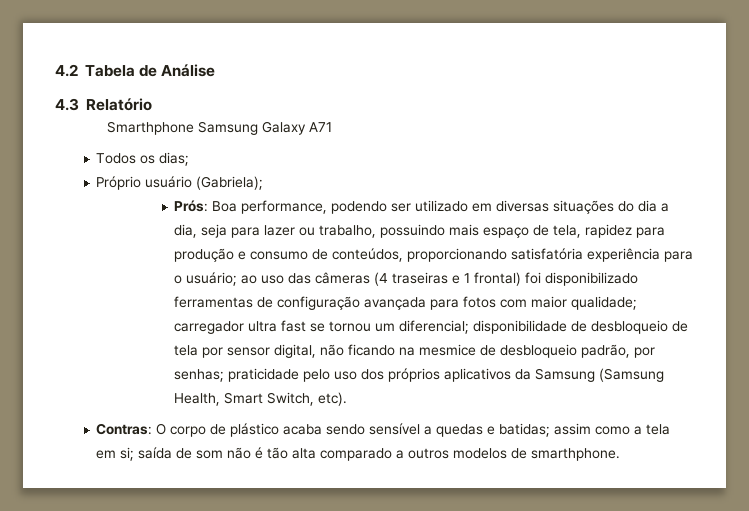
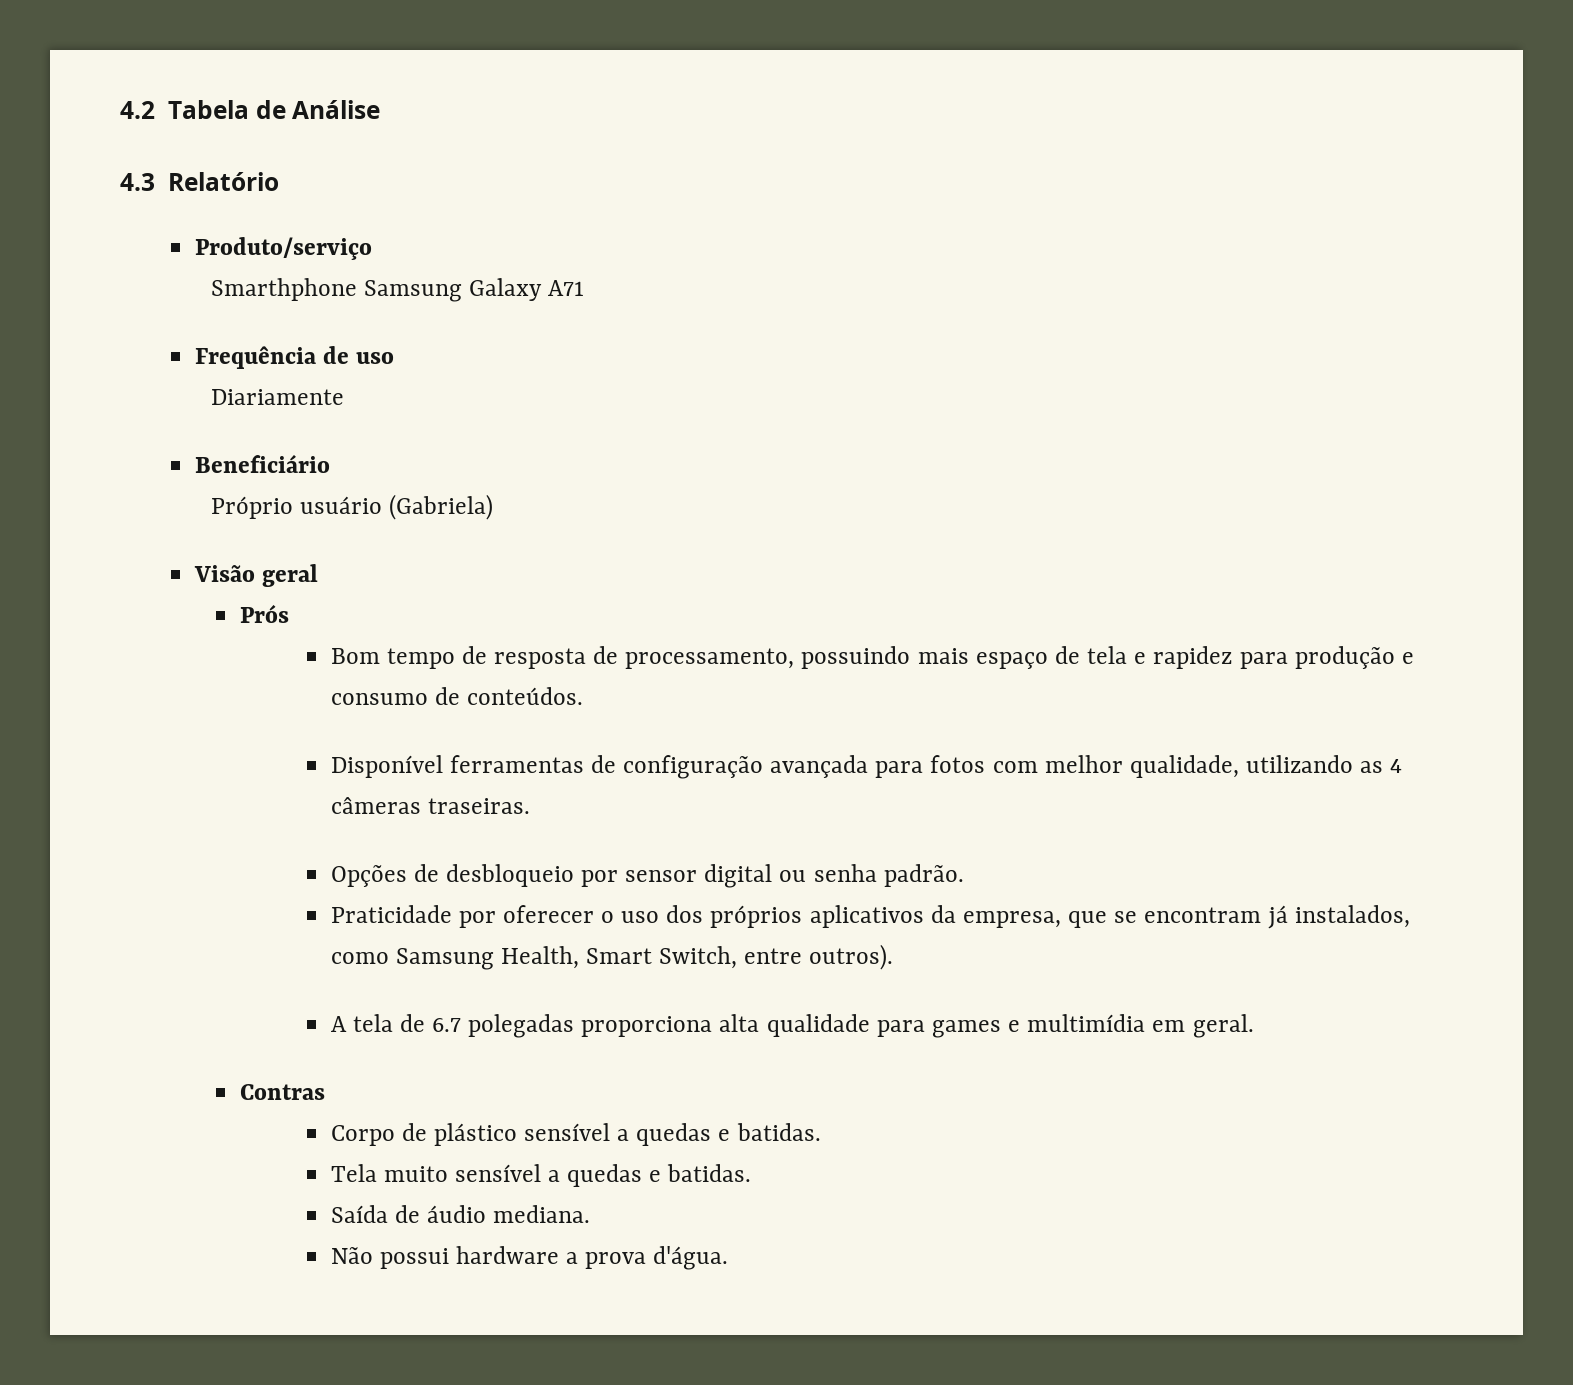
+ Produto/serviço
- Todos os dias;
- Próprio usuário (Gabriela);
- Prós: Boa performance, podendo ser utilizado em diversas situações do dia a dia, seja para lazer ou trabalho, possuindo mais espaço de tela, rapidez para produção e consumo de conteúdos, proporcionando satisfatória experiência para o usuário; ao uso das câmeras (4 traseiras e 1 frontal) foi disponibilizado ferramentas de configuração avançada para fotos com maior qualidade; carregador ultra fast se tornou um diferencial; disponibilidade de desbloqueio de tela por sensor digital, não ficando na mesmice de desbloqueio padrão, por senhas; praticidade pelo uso dos próprios aplicativos da Samsung (Samsung Health, Smart Switch, etc).
- Contras: O corpo de plástico acaba sendo sensível a quedas e batidas; assim como a tela em si; saída de som não é tão alta comparado a outros modelos de smarthphone.
+ Frequência de uso
+ Diariamente
+ Beneficiário
+ Próprio usuário (Gabriela)
+ Visão geral
+ Prós
+ Bom tempo de resposta de processamento, possuindo mais espaço de tela e rapidez para produção e consumo de conteúdos.
+ Disponível ferramentas de configuração avançada para fotos com melhor qualidade, utilizando as 4 câmeras traseiras.
+ Opções de desbloqueio por sensor digital ou senha padrão.
+ Praticidade por oferecer o uso dos próprios aplicativos da empresa, que se encontram já instalados, como Samsung Health, Smart Switch, entre outros).
+ A tela de 6.7 polegadas proporciona alta qualidade para games e multimídia em geral.
+ Contras
+ Corpo de plástico sensível a quedas e batidas.
+ Tela muito sensível a quedas e batidas.
+ Saída de áudio mediana.
+ Não possui hardware a prova d'água.

